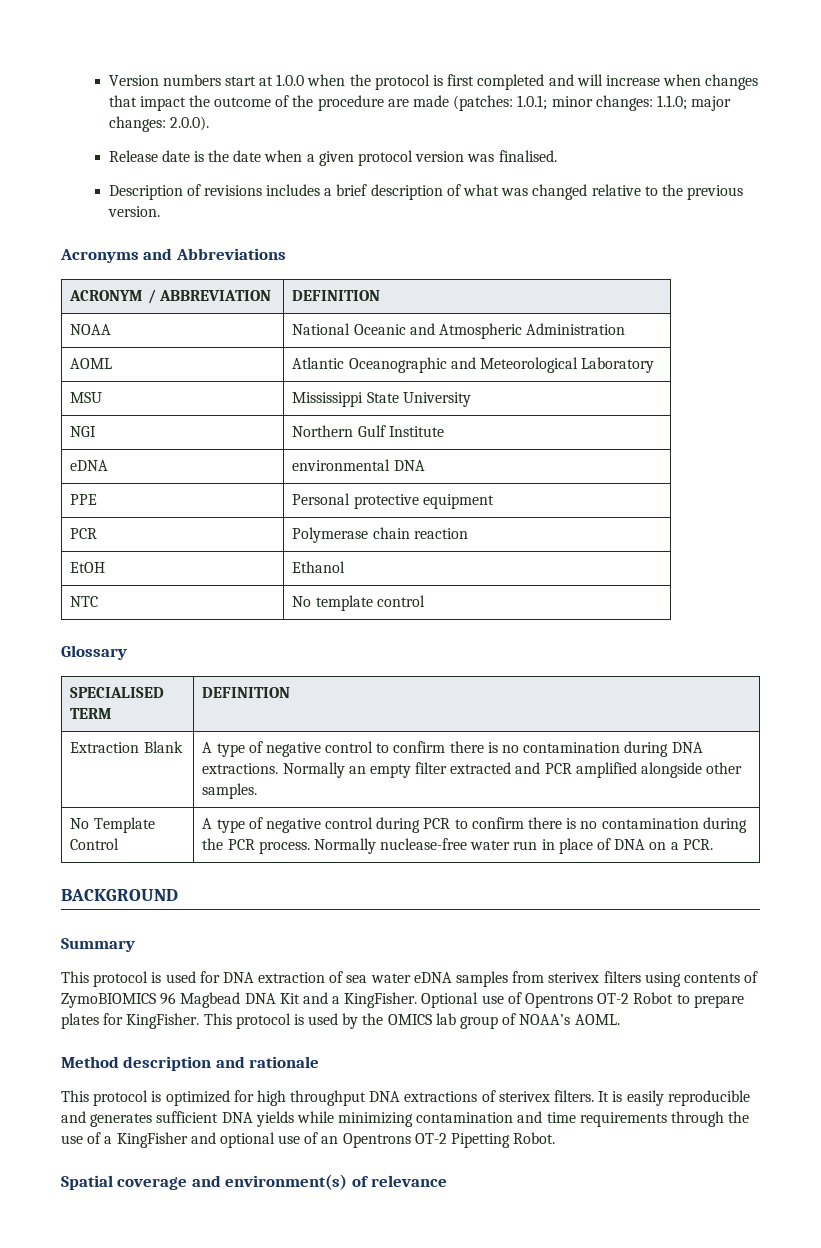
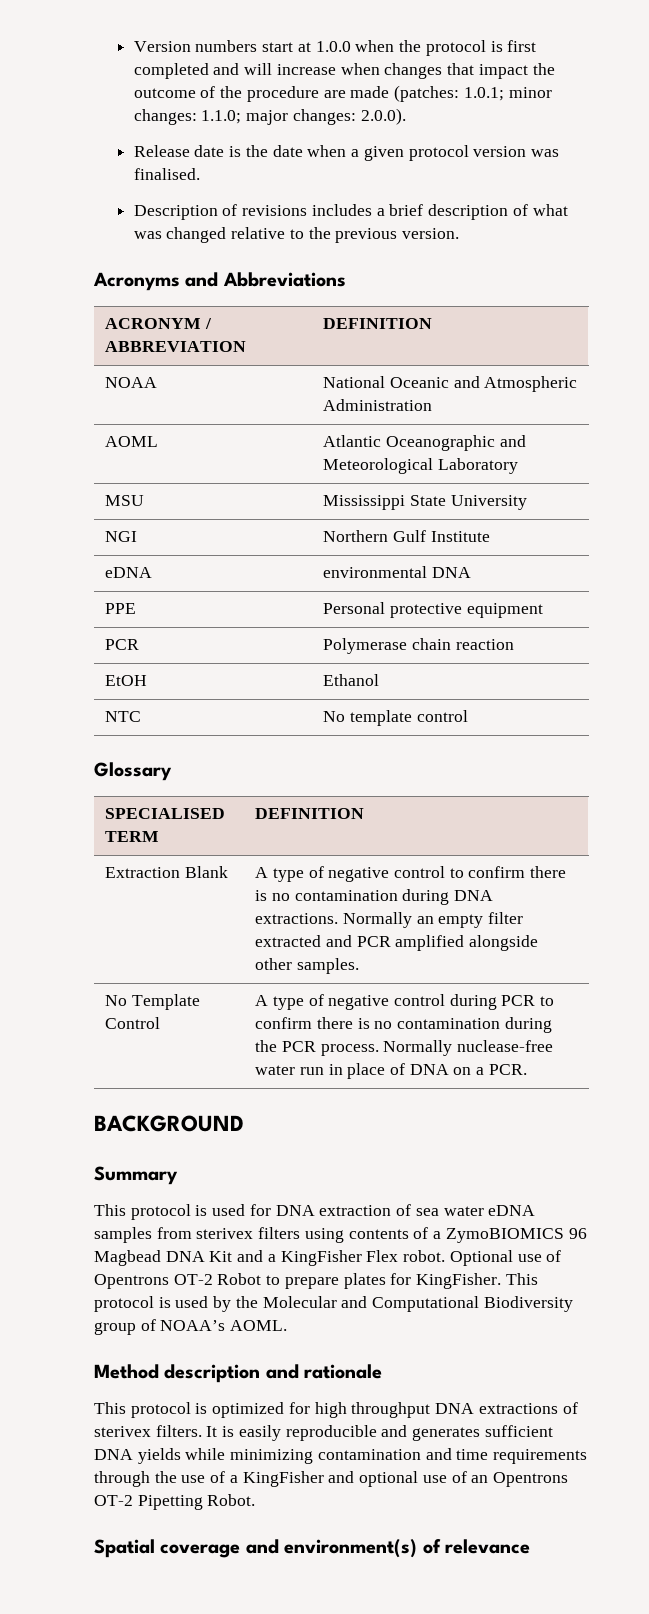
- This protocol is used for DNA extraction of sea water eDNA samples from sterivex filters using contents of ZymoBIOMICS 96 Magbead DNA Kit and a KingFisher.
+ This protocol is used for DNA extraction of sea water eDNA samples from sterivex filters using contents of a ZymoBIOMICS 96 Magbead DNA Kit and a KingFisher Flex robot.
- This protocol is used by the OMICS lab group of NOAA’s AOML.
+ This protocol is used by the Molecular and Computational Biodiversity group of NOAA’s AOML.

